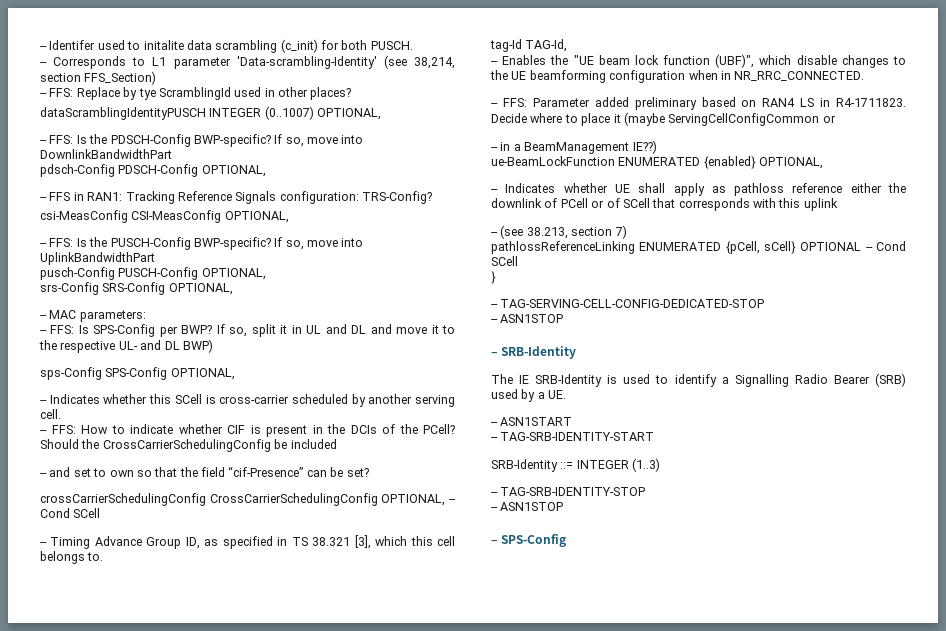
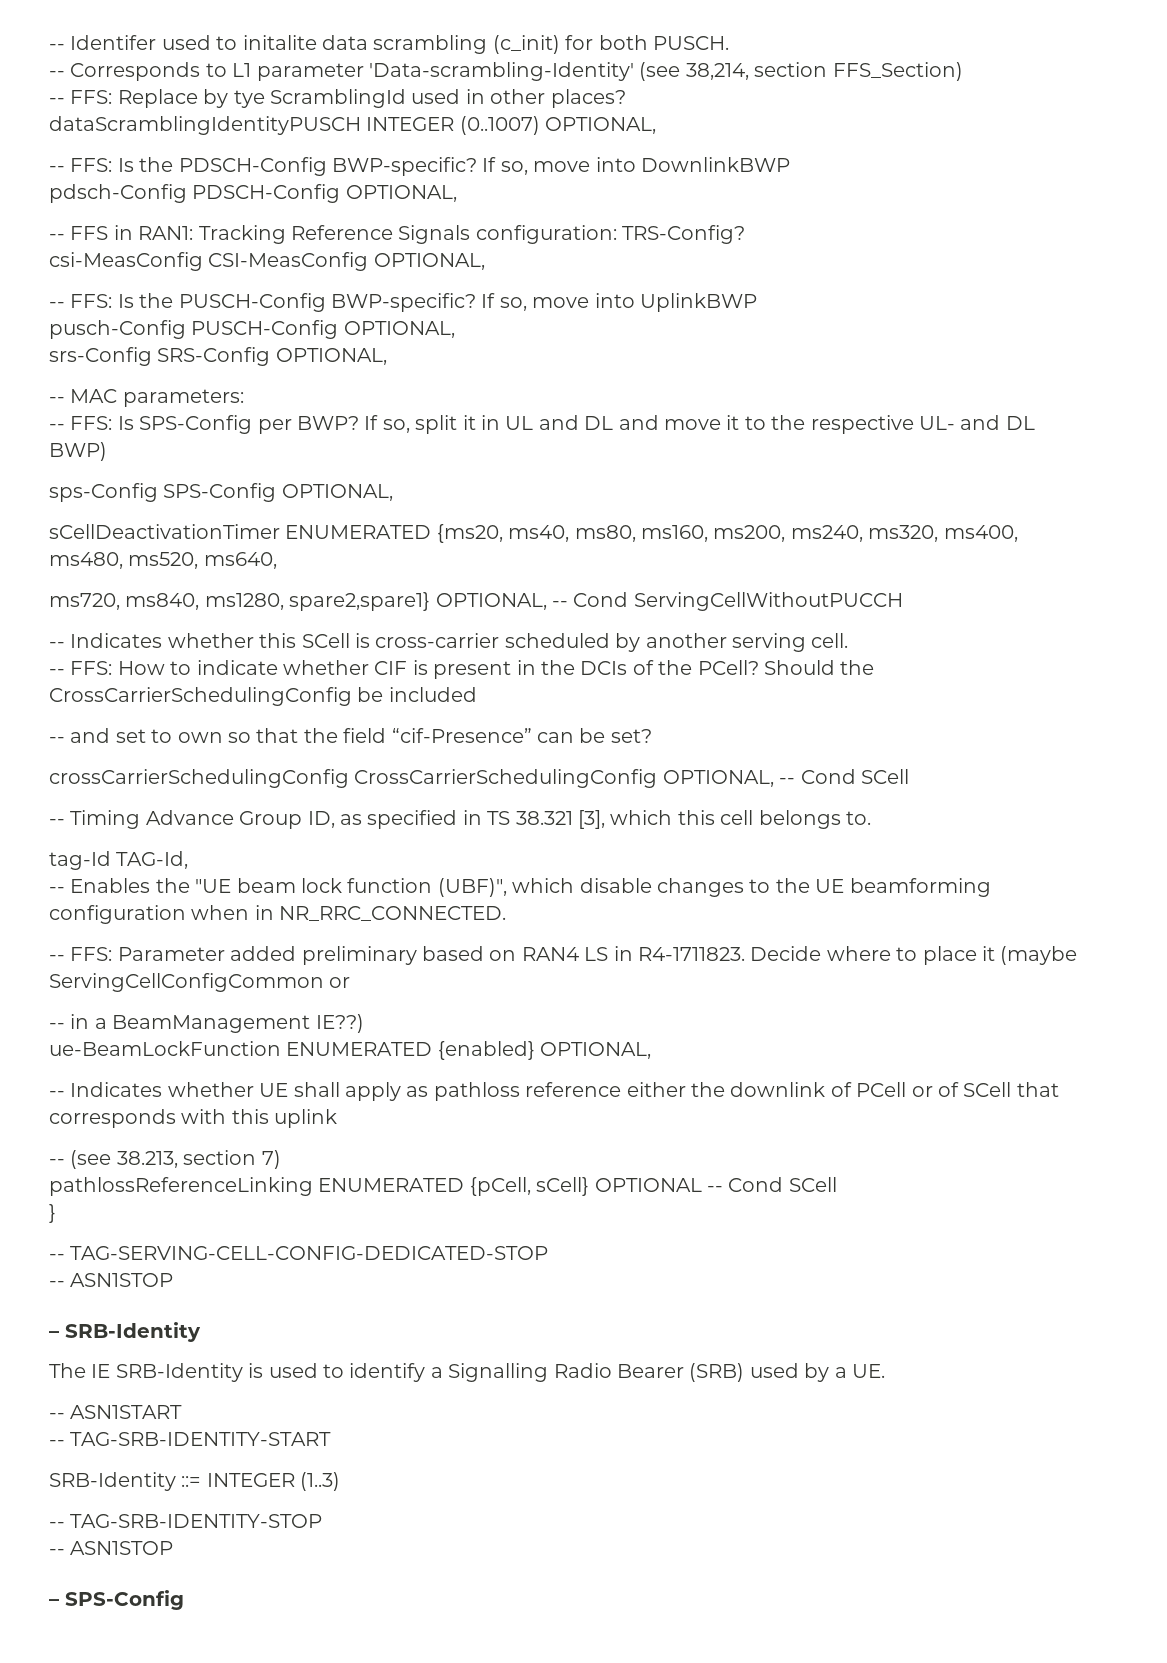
- If so, move into DownlinkBandwidthPart
+ If so, move into DownlinkBWP
- If so, move into UplinkBandwidthPart
+ If so, move into UplinkBWP
+ sCellDeactivationTimer ENUMERATED {ms20, ms40, ms80, ms160, ms200, ms240, ms320, ms400, ms480, ms520, ms640,
+ ms720, ms840, ms1280, spare2,spare1} OPTIONAL, -- Cond ServingCellWithoutPUCCH

